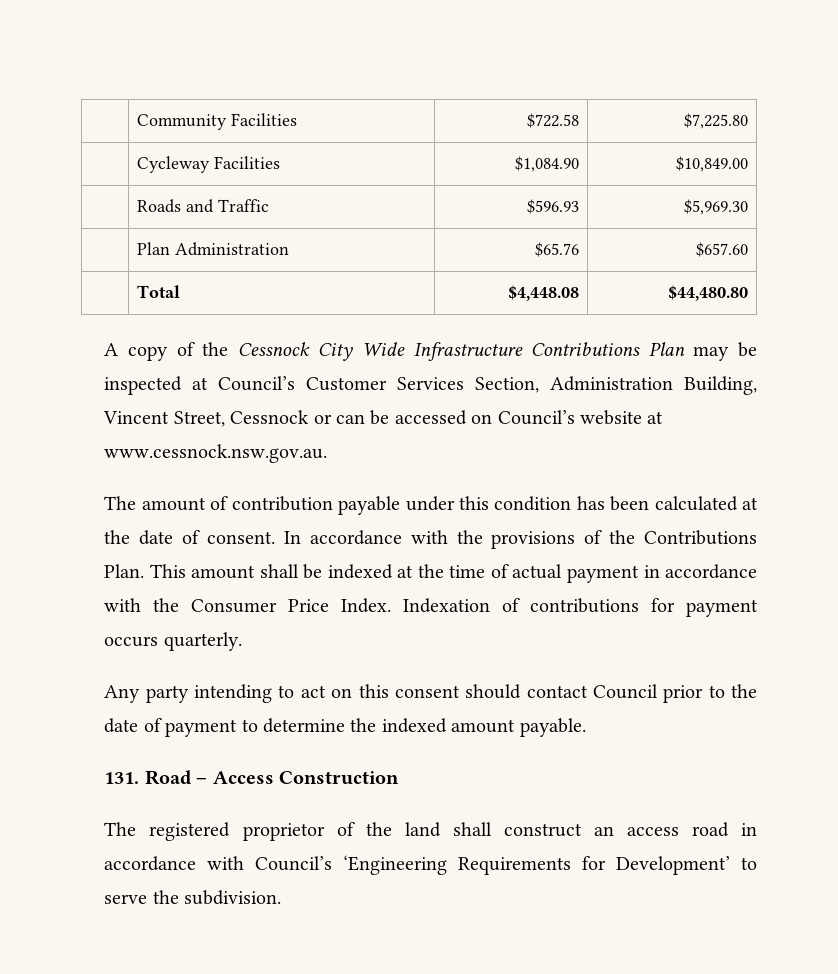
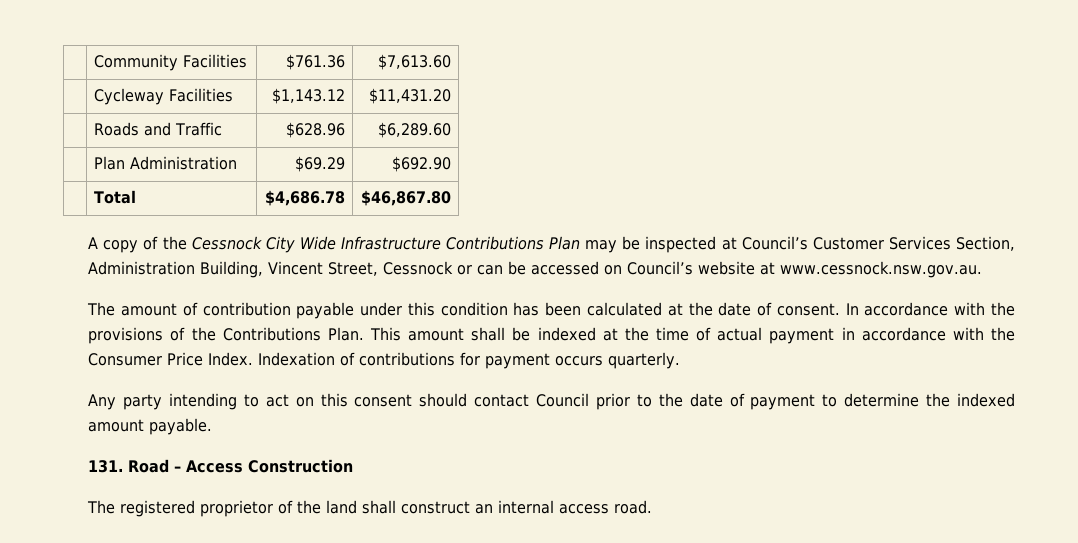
- | Community Facilities | $722.58 | $7,225.80
+ | Community Facilities | $761.36 | $7,613.60
- | Cycleway Facilities | $1,084.90 | $10,849.00
+ | Cycleway Facilities | $1,143.12 | $11,431.20
- | Roads and Traffic | $596.93 | $5,969.30
+ | Roads and Traffic | $628.96 | $6,289.60
- | Plan Administration | $65.76 | $657.60
+ | Plan Administration | $69.29 | $692.90
- | Total | $4,448.08 | $44,480.80
+ | Total | $4,686.78 | $46,867.80
- The registered proprietor of the land shall construct an access road in accordance with Council’s ‘Engineering Requirements for Development’ to serve the subdivision.
+ The registered proprietor of the land shall construct an internal access road.

